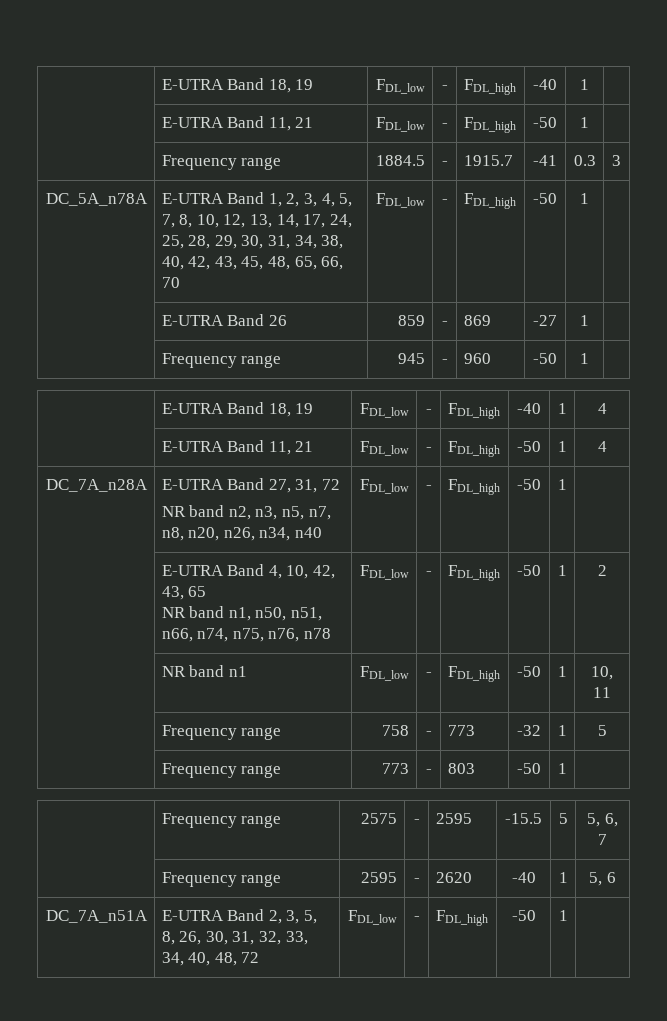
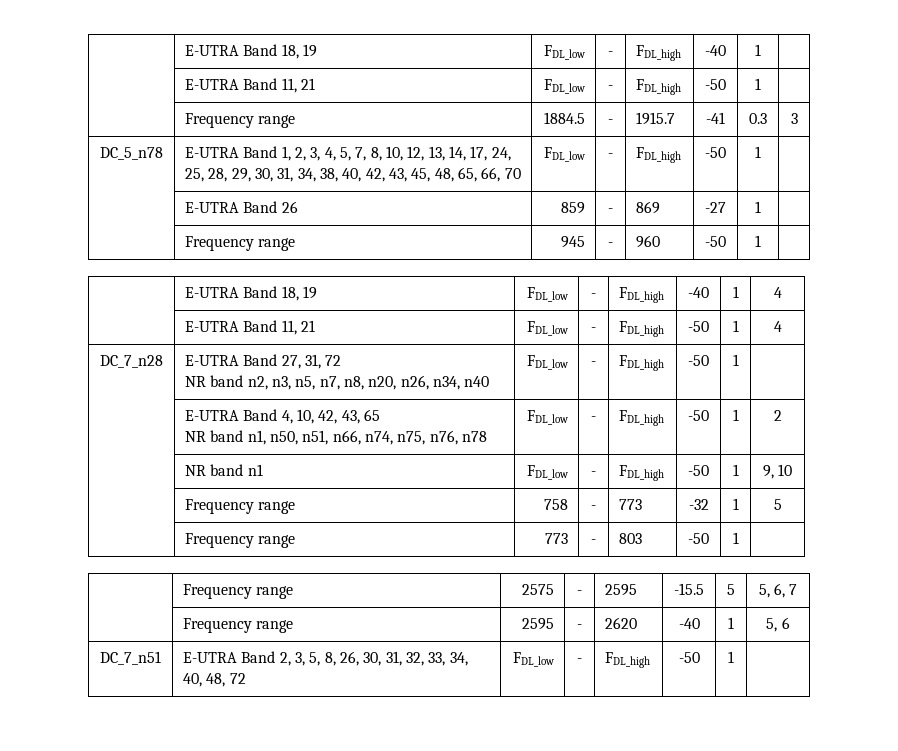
- DC_5A_n78A | E-UTRA Band 1, 2, 3, 4, 5, 7, 8, 10, 12, 13, 14, 17, 24, 25, 28, 29, 30, 31, 34, 38, 40, 42, 43, 45, 48, 65, 66, 70 | FDL_low | - | FDL_high | -50 | 1 |
+ DC_5_n78 | E-UTRA Band 1, 2, 3, 4, 5, 7, 8, 10, 12, 13, 14, 17, 24, 25, 28, 29, 30, 31, 34, 38, 40, 42, 43, 45, 48, 65, 66, 70 | FDL_low | - | FDL_high | -50 | 1 |
- DC_7A_n28A | E-UTRA Band 27, 31, 72
+ DC_7_n28 | E-UTRA Band 27, 31, 72
- | NR band n1 | FDL_low | - | FDL_high | -50 | 1 | 10, 11
+ | NR band n1 | FDL_low | - | FDL_high | -50 | 1 | 9, 10
- DC_7A_n51A | E-UTRA Band 2, 3, 5, 8, 26, 30, 31, 32, 33, 34, 40, 48, 72 | FDL_low | - | FDL_high | -50 | 1 |
+ DC_7_n51 | E-UTRA Band 2, 3, 5, 8, 26, 30, 31, 32, 33, 34, 40, 48, 72 | FDL_low | - | FDL_high | -50 | 1 |

